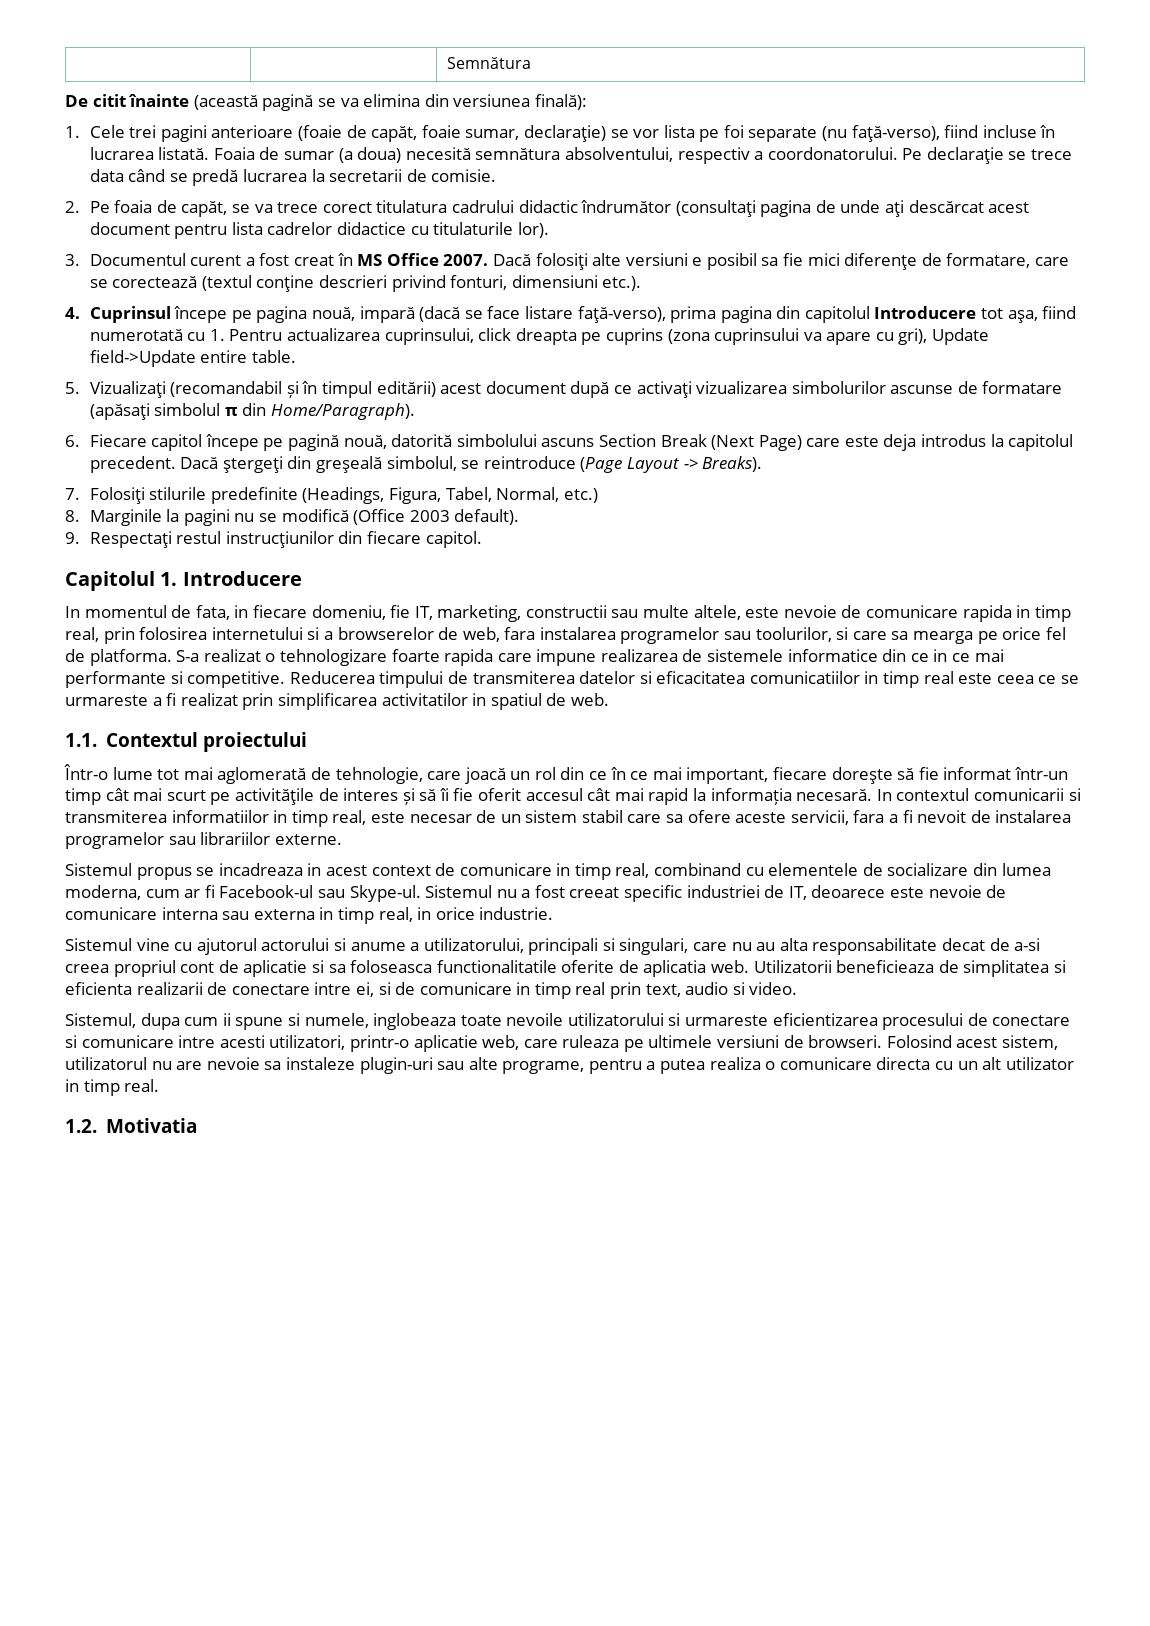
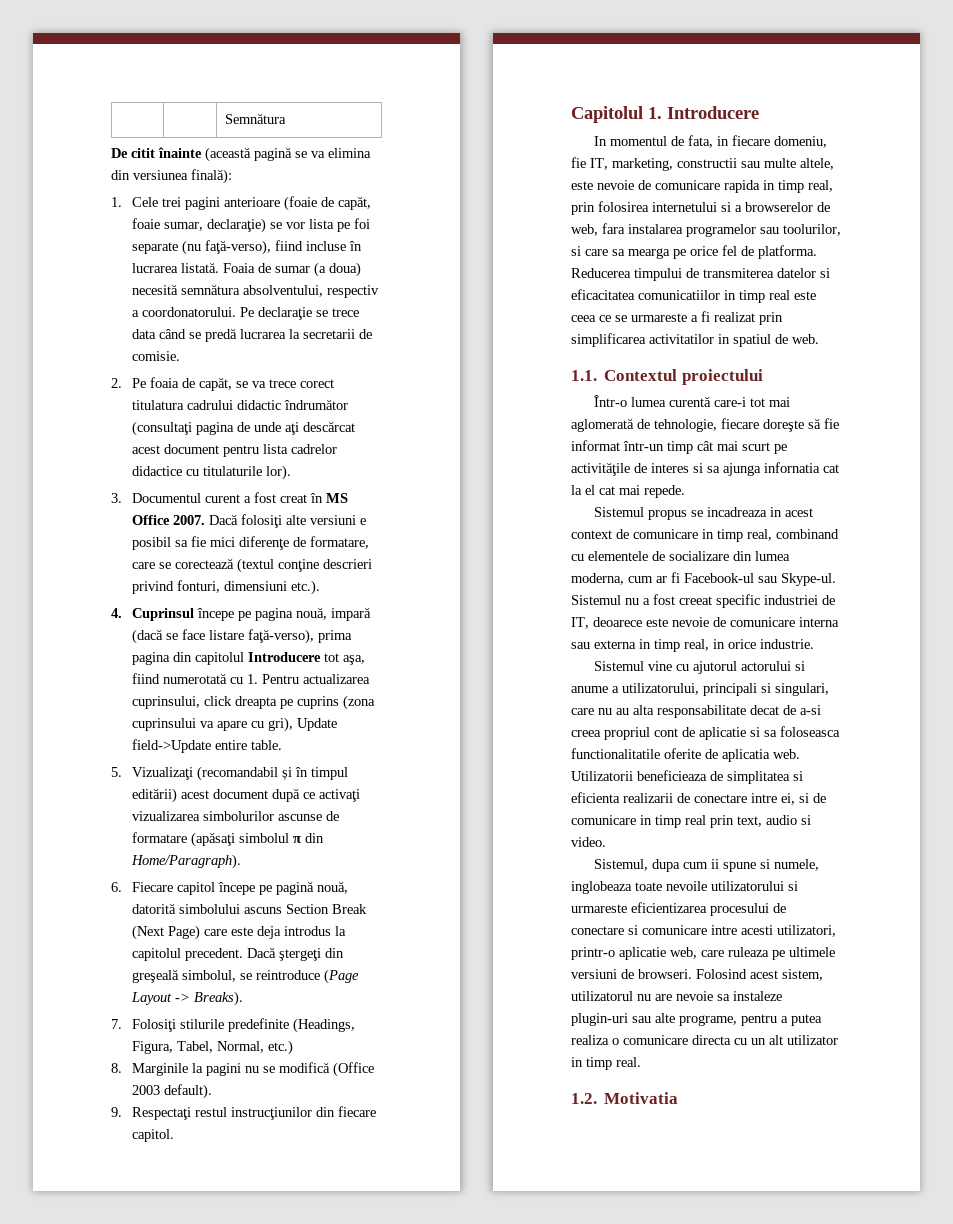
- S-a realizat o tehnologizare foarte rapida care impune realizarea de sistemele informatice din ce in ce mai performante si competitive.
- Într-o lume tot mai aglomerată de tehnologie, care joacă un rol din ce în ce mai important, fiecare doreşte să fie informat într-un timp cât mai scurt pe activităţile de interes și să îi fie oferit accesul cât mai rapid la informația necesară. In contextul comunicarii si transmiterea informatiilor in timp real, este necesar de un sistem stabil care sa ofere aceste servicii, fara a fi nevoit de instalarea programelor sau librariilor externe.
+ Într-o lumea curentă care-i tot mai aglomerată de tehnologie, fiecare doreşte să fie informat într-un timp cât mai scurt pe activităţile de interes si sa ajunga infornatia cat la el cat mai repede.

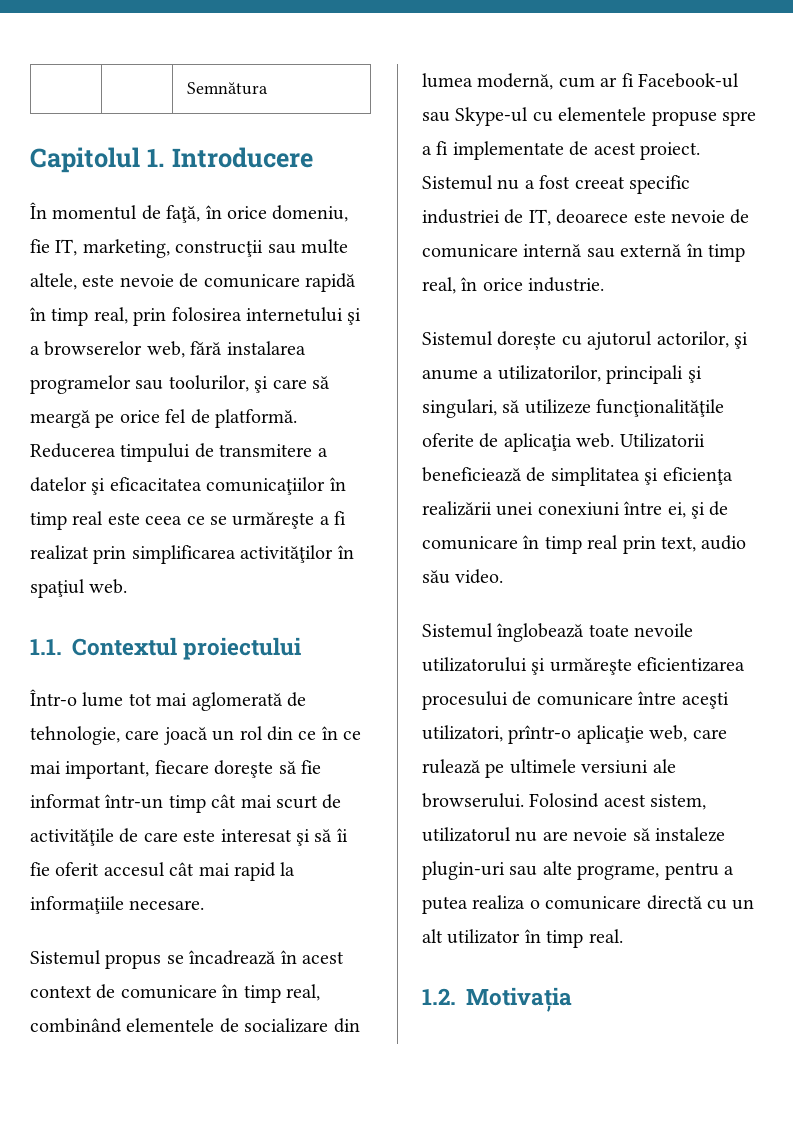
- De citit înainte (această pagină se va elimina din versiunea finală):
- 1. Cele trei pagini anterioare (foaie de capăt, foaie sumar, declaraţie) se vor lista pe foi separate (nu faţă-verso), fiind incluse în lucrarea listată. Foaia de sumar (a doua) necesită semnătura absolventului, respectiv a coordonatorului. Pe declaraţie se trece data când se predă lucrarea la secretarii de comisie.
- 2. Pe foaia de capăt, se va trece corect titulatura cadrului didactic îndrumător (consultaţi pagina de unde aţi descărcat acest document pentru lista cadrelor didactice cu titulaturile lor).
- 3. Documentul curent a fost creat în MS Office 2007. Dacă folosiţi alte versiuni e posibil sa fie mici diferenţe de formatare, care se corectează (textul conţine descrieri privind fonturi, dimensiuni etc.).
- 4. Cuprinsul începe pe pagina nouă, impară (dacă se face listare faţă-verso), prima pagina din capitolul Introducere tot aşa, fiind numerotată cu 1. Pentru actualizarea cuprinsului, click dreapta pe cuprins (zona cuprinsului va apare cu gri), Update field->Update entire table.
- 5. Vizualizaţi (recomandabil și în timpul editării) acest document după ce activaţi vizualizarea simbolurilor ascunse de formatare (apăsaţi simbolul π din Home/Paragraph).
- 6. Fiecare capitol începe pe pagină nouă, datorită simbolului ascuns Section Break (Next Page) care este deja introdus la capitolul precedent. Dacă ştergeţi din greşeală simbolul, se reintroduce (Page Layout -> Breaks).
- 7. Folosiţi stilurile predefinite (Headings, Figura, Tabel, Normal, etc.)
- 8. Marginile la pagini nu se modifică (Office 2003 default).
- 9. Respectaţi restul instrucţiunilor din fiecare capitol.
- In momentul de fata, in fiecare domeniu, fie IT, marketing, constructii sau multe altele, este nevoie de comunicare rapida in timp real, prin folosirea internetului si a browserelor de web, fara instalarea programelor sau toolurilor, si care sa mearga pe orice fel de platforma.
+ În momentul de faţă, în orice domeniu, fie IT, marketing, construcţii sau multe altele, este nevoie de comunicare rapidă în timp real, prin folosirea internetului şi a browserelor web, fără instalarea programelor sau toolurilor, şi care să meargă pe orice fel de platformă.
- Reducerea timpului de transmiterea datelor si eficacitatea comunicatiilor in timp real este ceea ce se urmareste a fi realizat prin simplificarea activitatilor in spatiul de web.
+ Reducerea timpului de transmitere a datelor şi eficacitatea comunicaţiilor în timp real este ceea ce se urmăreşte a fi realizat prin simplificarea activităţilor în spaţiul web.
- Într-o lumea curentă care-i tot mai aglomerată de tehnologie, fiecare doreşte să fie informat într-un timp cât mai scurt pe activităţile de interes si sa ajunga infornatia cat la el cat mai repede.
+ Într-o lume tot mai aglomerată de tehnologie, care joacă un rol din ce în ce mai important, fiecare doreşte să fie informat într-un timp cât mai scurt de activităţile de care este interesat şi să îi fie oferit accesul cât mai rapid la informaţiile necesare.
- Sistemul propus se incadreaza in acest context de comunicare in timp real, combinand cu elementele de socializare din lumea moderna, cum ar fi Facebook-ul sau Skype-ul.
+ Sistemul propus se încadrează în acest context de comunicare în timp real, combinând elementele de socializare din lumea modernă, cum ar fi Facebook-ul sau Skype-ul cu elementele propuse spre a fi implementate de acest proiect.
- Sistemul nu a fost creeat specific industriei de IT, deoarece este nevoie de comunicare interna sau externa in timp real, in orice industrie.
+ Sistemul nu a fost creeat specific industriei de IT, deoarece este nevoie de comunicare internă sau externă în timp real, în orice industrie.
- Sistemul vine cu ajutorul actorului si anume a utilizatorului, principali si singulari, care nu au alta responsabilitate decat de a-si creea propriul cont de aplicatie si sa foloseasca functionalitatile oferite de aplicatia web.
+ Sistemul dorește cu ajutorul actorilor, şi anume a utilizatorilor, principali şi singulari, să utilizeze funcţionalităţile oferite de aplicaţia web.
- Utilizatorii beneficieaza de simplitatea si eficienta realizarii de conectare intre ei, si de comunicare in timp real prin text, audio si video.
+ Utilizatorii beneficiează de simplitatea şi eficienţa realizării unei conexiuni între ei, şi de comunicare în timp real prin text, audio său video.
- Sistemul, dupa cum ii spune si numele, inglobeaza toate nevoile utilizatorului si urmareste eficientizarea procesului de conectare si comunicare intre acesti utilizatori, printr-o aplicatie web, care ruleaza pe ultimele versiuni de browseri.
+ Sistemul înglobează toate nevoile utilizatorului şi urmăreşte eficientizarea procesului de comunicare între aceşti utilizatori, prîntr-o aplicaţie web, care rulează pe ultimele versiuni ale browserului.
- Folosind acest sistem, utilizatorul nu are nevoie sa instaleze plugin-uri sau alte programe, pentru a putea realiza o comunicare directa cu un alt utilizator in timp real.
+ Folosind acest sistem, utilizatorul nu are nevoie să instaleze plugin-uri sau alte programe, pentru a putea realiza o comunicare directă cu un alt utilizator în timp real.
- 1.2. Motivatia
+ 1.2. Motivația

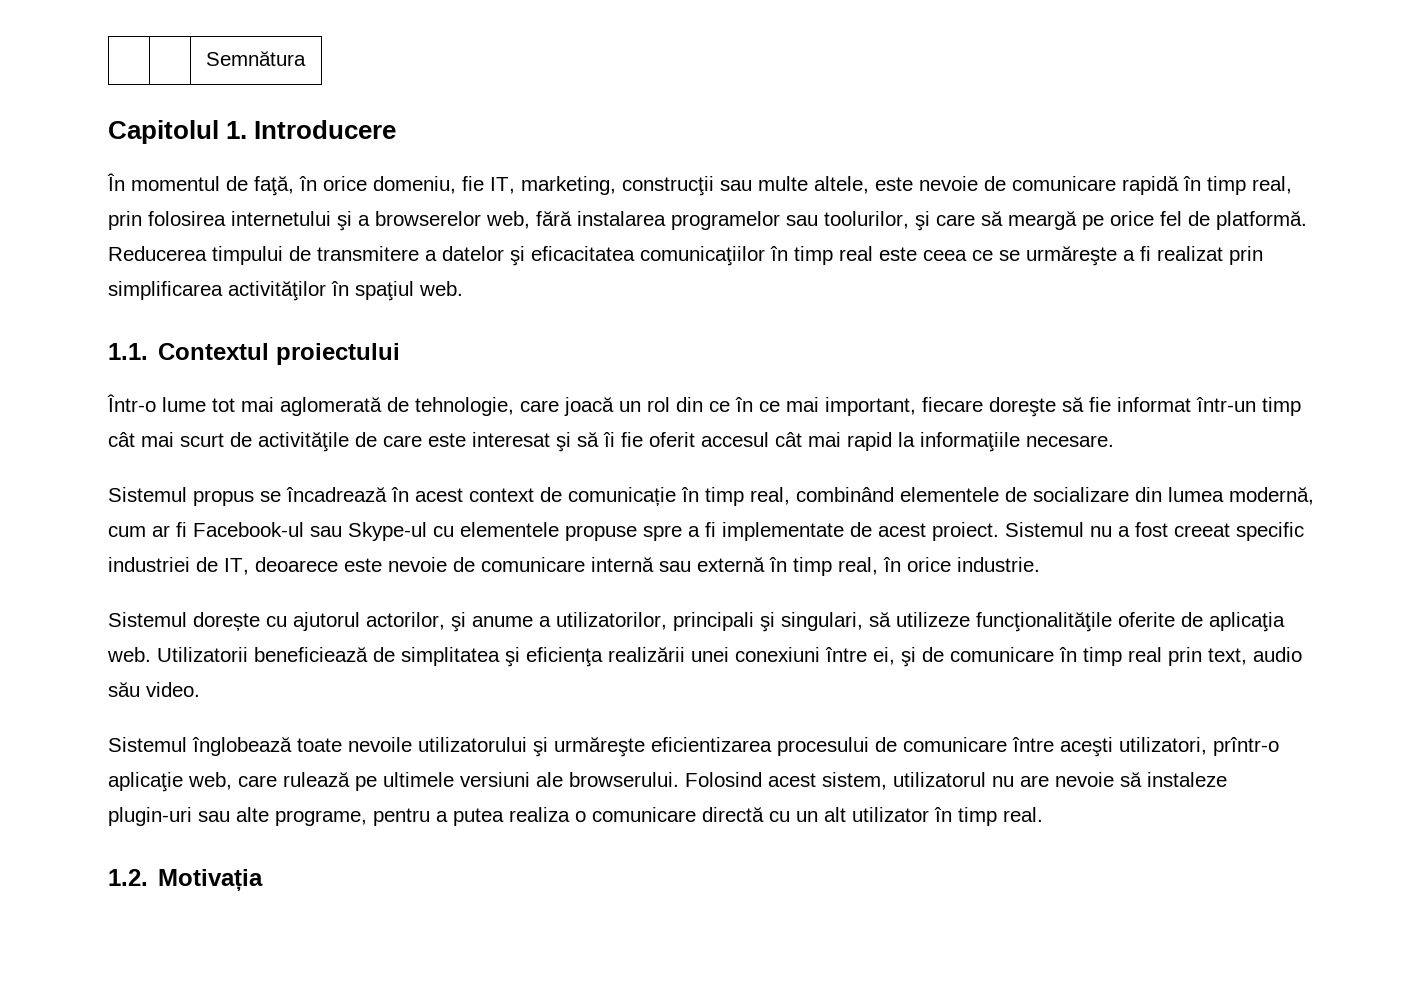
- Sistemul propus se încadrează în acest context de comunicare în timp real, combinând elementele de socializare din lumea modernă, cum ar fi Facebook-ul sau Skype-ul cu elementele propuse spre a fi implementate de acest proiect.
+ Sistemul propus se încadrează în acest context de comunicație în timp real, combinând elementele de socializare din lumea modernă, cum ar fi Facebook-ul sau Skype-ul cu elementele propuse spre a fi implementate de acest proiect.

